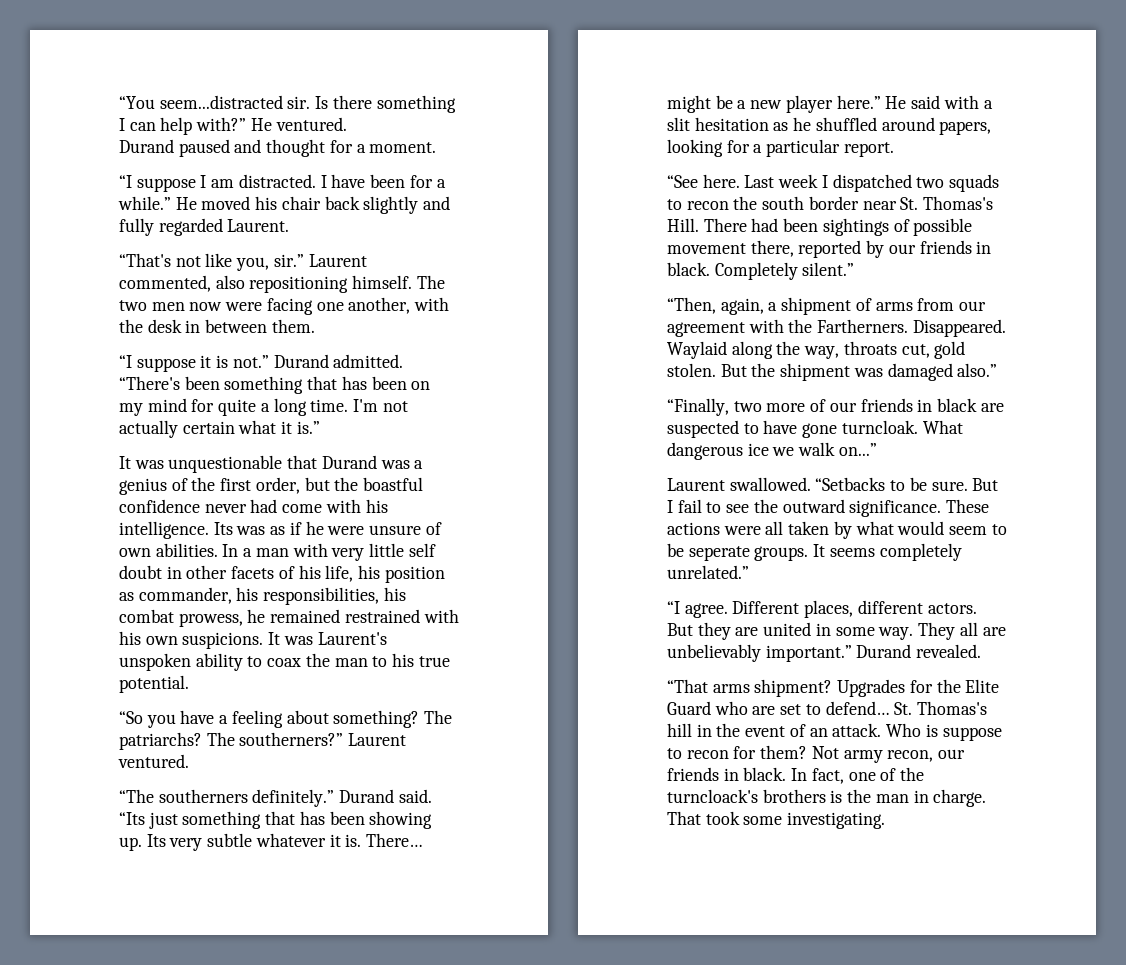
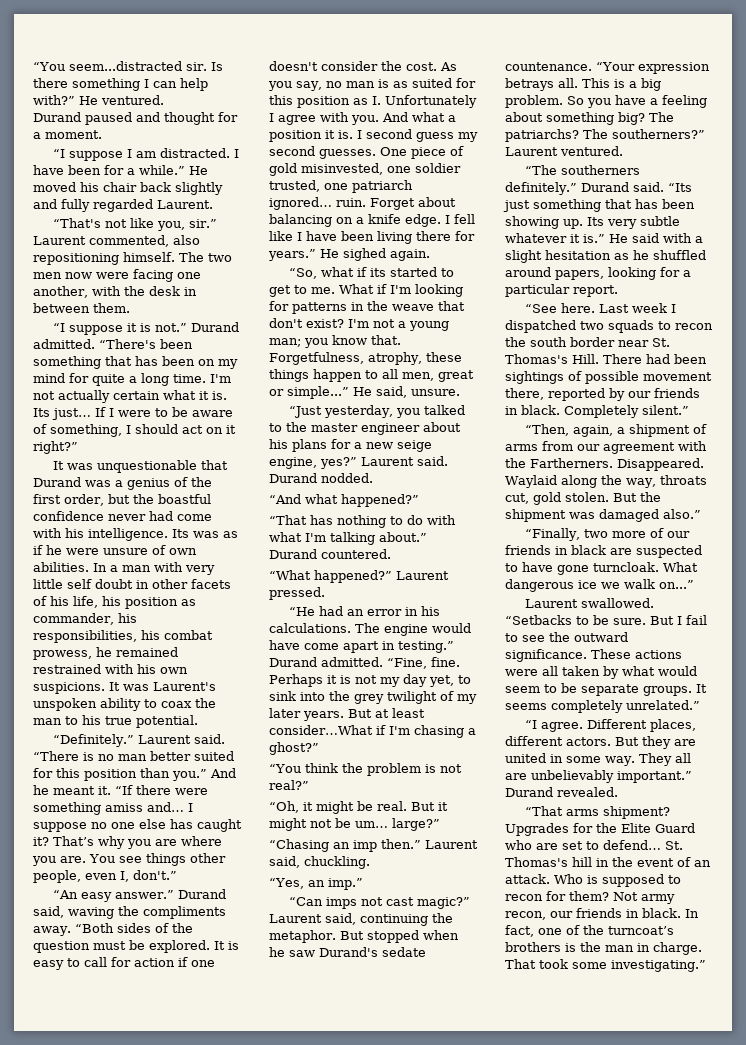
- I'm not actually certain what it is.”
+ I'm not actually certain what it is. Its just… If I were to be aware of something, I should act on it right?”
- “So you have a feeling about something?
+ “Definitely.” Laurent said. “There is no man better suited for this position than you.” And he meant it. “If there were something amiss and… I suppose no one else has caught it? That’s why you are where you are. You see things other people, even I, don't.”
+ “An easy answer.” Durand said, waving the compliments away. “Both sides of the question must be explored. It is easy to call for action if one doesn't consider the cost. As you say, no man is as suited for this position as I. Unfortunately I agree with you. And what a position it is. I second guess my second guesses. One piece of gold misinvested, one soldier trusted, one patriarch ignored… ruin. Forget about balancing on a knife edge. I fell like I have been living there for years.” He sighed again.
+ “So, what if its started to get to me. What if I'm looking for patterns in the weave that don't exist? I'm not a young man; you know that. Forgetfulness, atrophy, these things happen to all men, great or simple...” He said, unsure.
+ “Just yesterday, you talked to the master engineer about his plans for a new seige engine, yes?” Laurent said. Durand nodded.
+ “And what happened?”
+ “That has nothing to do with what I'm talking about.” Durand countered.
+ “What happened?” Laurent pressed.
+ “He had an error in his calculations. The engine would have come apart in testing.” Durand admitted. “Fine, fine. Perhaps it is not my day yet, to sink into the grey twilight of my later years. But at least consider…What if I'm chasing a ghost?”
+ “You think the problem is not real?”
+ “Oh, it might be real. But it might not be um… large?”
+ “Chasing an imp then.” Laurent said, chuckling.
+ “Yes, an imp.”
+ “Can imps not cast magic?” Laurent said, continuing the metaphor. But stopped when he saw Durand's sedate countenance. “Your expression betrays all. This is a big problem. So you have a feeling about something big?
- Its very subtle whatever it is. There… might be a new player here.”
+ Its very subtle whatever it is.”
- He said with a slit hesitation as he shuffled around papers, looking for a particular report.
+ He said with a slight hesitation as he shuffled around papers, looking for a particular report.
- These actions were all taken by what would seem to be seperate groups.
+ These actions were all taken by what would seem to be separate groups.
- Who is suppose to recon for them?
+ Who is supposed to recon for them?
- In fact, one of the turncloack's brothers is the man in charge.
+ In fact, one of the turncoat’s brothers is the man in charge.
- That took some investigating.
+ That took some investigating.”

